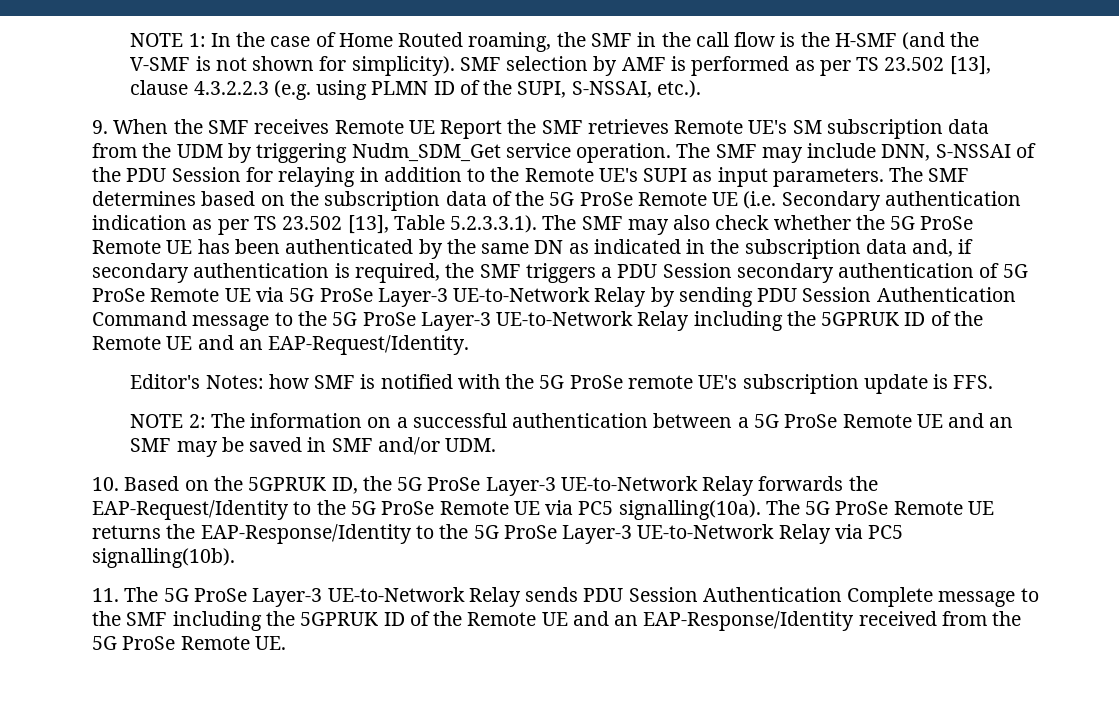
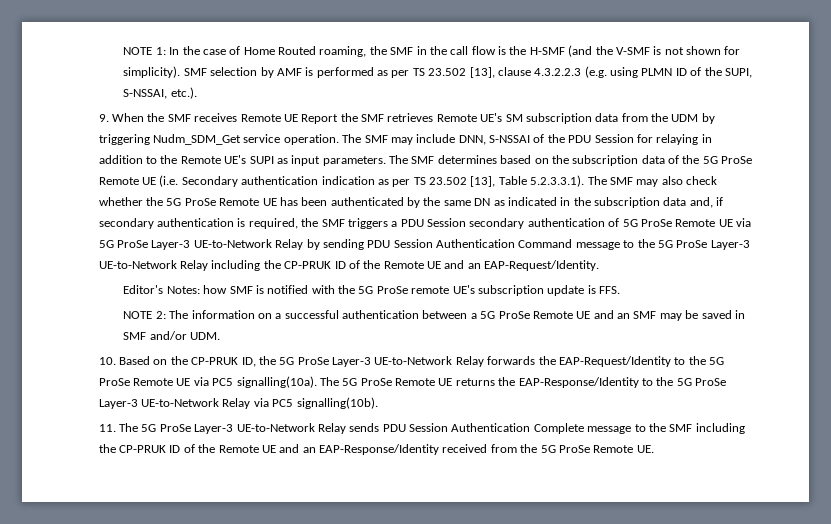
- The SMF determines based on the subscription data of the 5G ProSe Remote UE (i.e. Secondary authentication indication as per TS 23.502 [13], Table 5.2.3.3.1). The SMF may also check whether the 5G ProSe Remote UE has been authenticated by the same DN as indicated in the subscription data and, if secondary authentication is required, the SMF triggers a PDU Session secondary authentication of 5G ProSe Remote UE via 5G ProSe Layer-3 UE-to-Network Relay by sending PDU Session Authentication Command message to the 5G ProSe Layer-3 UE-to-Network Relay including the 5GPRUK ID of the Remote UE and an EAP-Request/Identity.
+ The SMF determines based on the subscription data of the 5G ProSe Remote UE (i.e. Secondary authentication indication as per TS 23.502 [13], Table 5.2.3.3.1). The SMF may also check whether the 5G ProSe Remote UE has been authenticated by the same DN as indicated in the subscription data and, if secondary authentication is required, the SMF triggers a PDU Session secondary authentication of 5G ProSe Remote UE via 5G ProSe Layer-3 UE-to-Network Relay by sending PDU Session Authentication Command message to the 5G ProSe Layer-3 UE-to-Network Relay including the CP-PRUK ID of the Remote UE and an EAP-Request/Identity.
- 10. Based on the 5GPRUK ID, the 5G ProSe Layer-3 UE-to-Network Relay forwards the EAP-Request/Identity to the 5G ProSe Remote UE via PC5 signalling(10a).
+ 10. Based on the CP-PRUK ID, the 5G ProSe Layer-3 UE-to-Network Relay forwards the EAP-Request/Identity to the 5G ProSe Remote UE via PC5 signalling(10a).
- 11. The 5G ProSe Layer-3 UE-to-Network Relay sends PDU Session Authentication Complete message to the SMF including the 5GPRUK ID of the Remote UE and an EAP-Response/Identity received from the 5G ProSe Remote UE.
+ 11. The 5G ProSe Layer-3 UE-to-Network Relay sends PDU Session Authentication Complete message to the SMF including the CP-PRUK ID of the Remote UE and an EAP-Response/Identity received from the 5G ProSe Remote UE.

